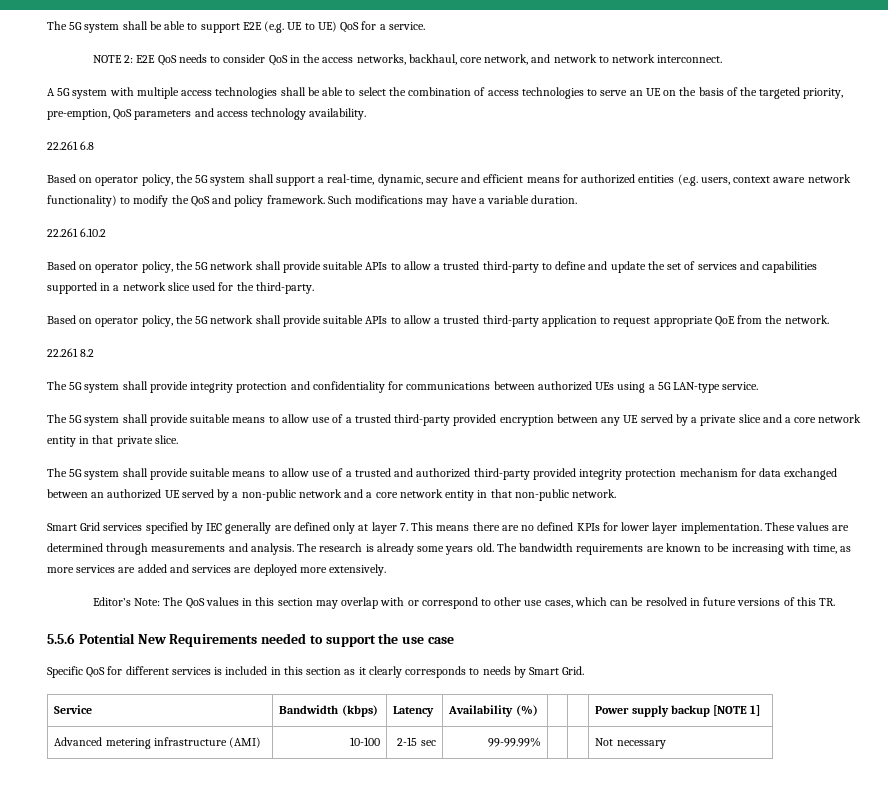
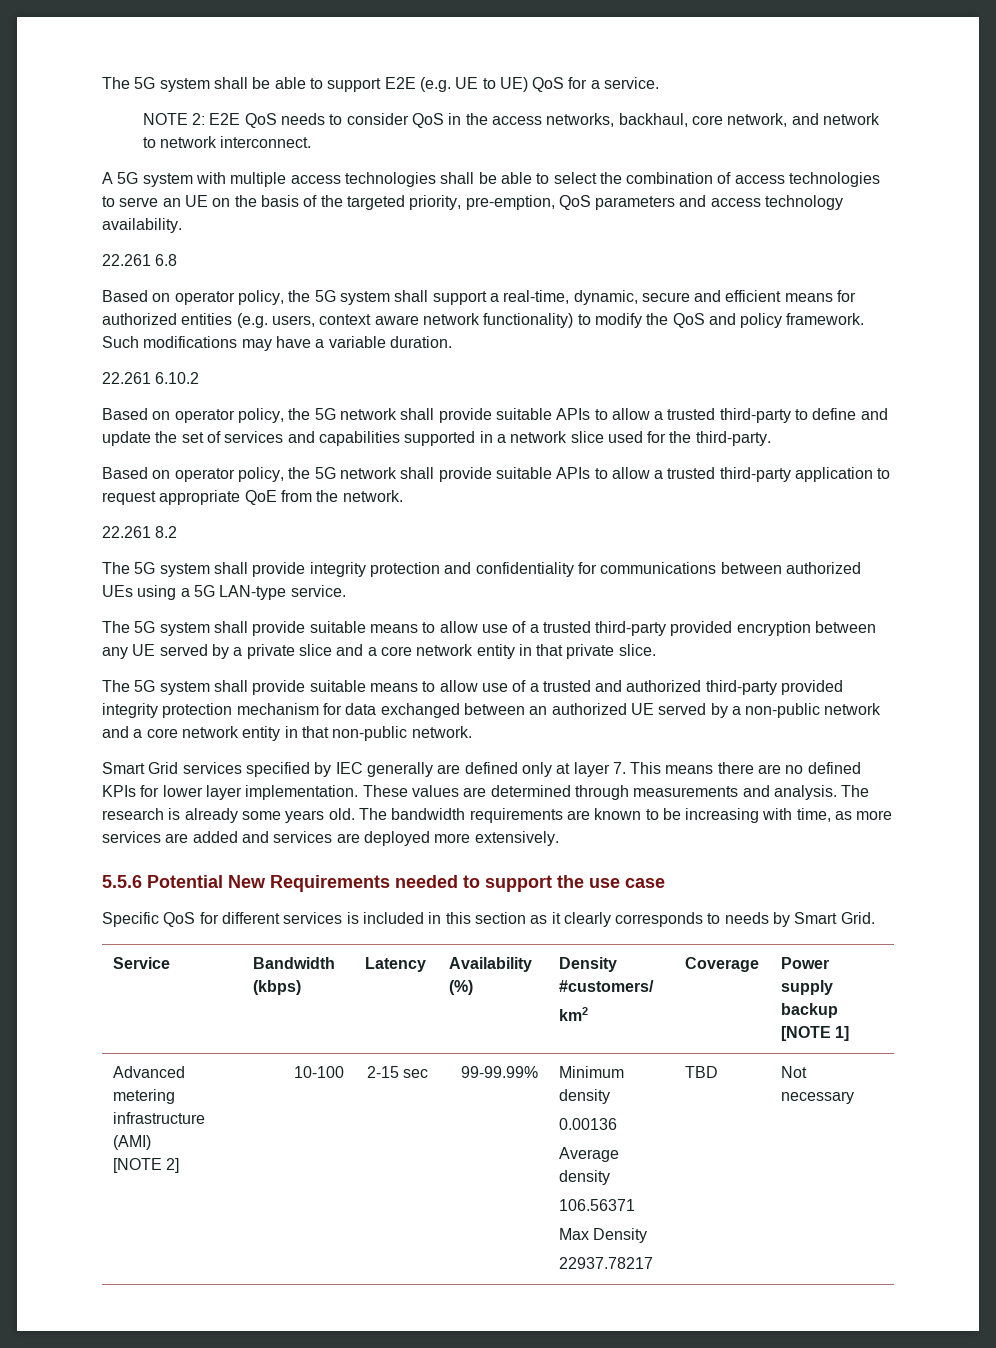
- Editor’s Note: The QoS values in this section may overlap with or correspond to other use cases, which can be resolved in future versions of this TR.
- Service | Bandwidth (kbps) | Latency | Availability (%) | | | Power supply backup [NOTE 1]
+ Service | Bandwidth (kbps) | Latency | Availability (%) | Density #customers/
+ km2 | Coverage | Power supply backup [NOTE 1]
- Advanced metering infrastructure (AMI) | 10-100 | 2-15 sec | 99-99.99% | | | Not necessary
+ Advanced metering infrastructure (AMI)
+ [NOTE 2] | 10-100 | 2-15 sec | 99-99.99% | Minimum density
+ 0.00136
+ Average density
+ 106.56371
+ Max Density
+ 22937.78217 | TBD | Not necessary

